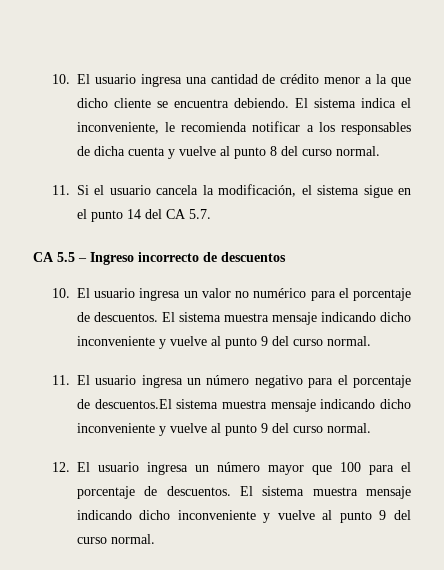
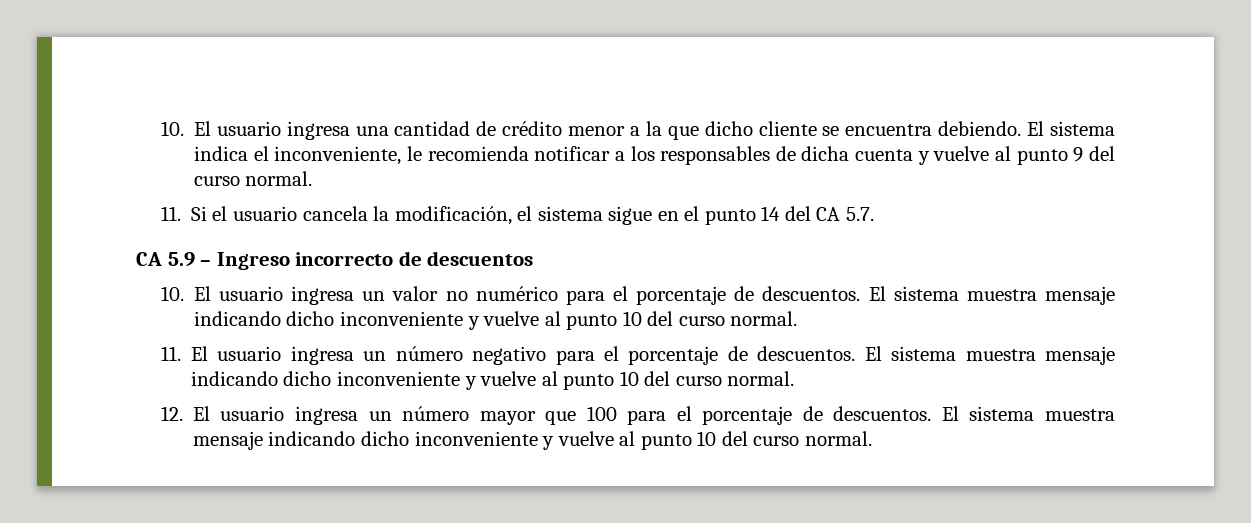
- El sistema indica el inconveniente, le recomienda notificar a los responsables de dicha cuenta y vuelve al punto 8 del curso normal.
+ El sistema indica el inconveniente, le recomienda notificar a los responsables de dicha cuenta y vuelve al punto 9 del curso normal.
- CA 5.5 – Ingreso incorrecto de descuentos
+ CA 5.9 – Ingreso incorrecto de descuentos
- 10. El usuario ingresa un valor no numérico para el porcentaje de descuentos. El sistema muestra mensaje indicando dicho inconveniente y vuelve al punto 9 del curso normal.
+ 10. El usuario ingresa un valor no numérico para el porcentaje de descuentos. El sistema muestra mensaje indicando dicho inconveniente y vuelve al punto 10 del curso normal.
- 11. El usuario ingresa un número negativo para el porcentaje de descuentos.El sistema muestra mensaje indicando dicho inconveniente y vuelve al punto 9 del curso normal.
+ 11. El usuario ingresa un número negativo para el porcentaje de descuentos. El sistema muestra mensaje indicando dicho inconveniente y vuelve al punto 10 del curso normal.
- 12. El usuario ingresa un número mayor que 100 para el porcentaje de descuentos. El sistema muestra mensaje indicando dicho inconveniente y vuelve al punto 9 del curso normal.
+ 12. El usuario ingresa un número mayor que 100 para el porcentaje de descuentos. El sistema muestra mensaje indicando dicho inconveniente y vuelve al punto 10 del curso normal.

